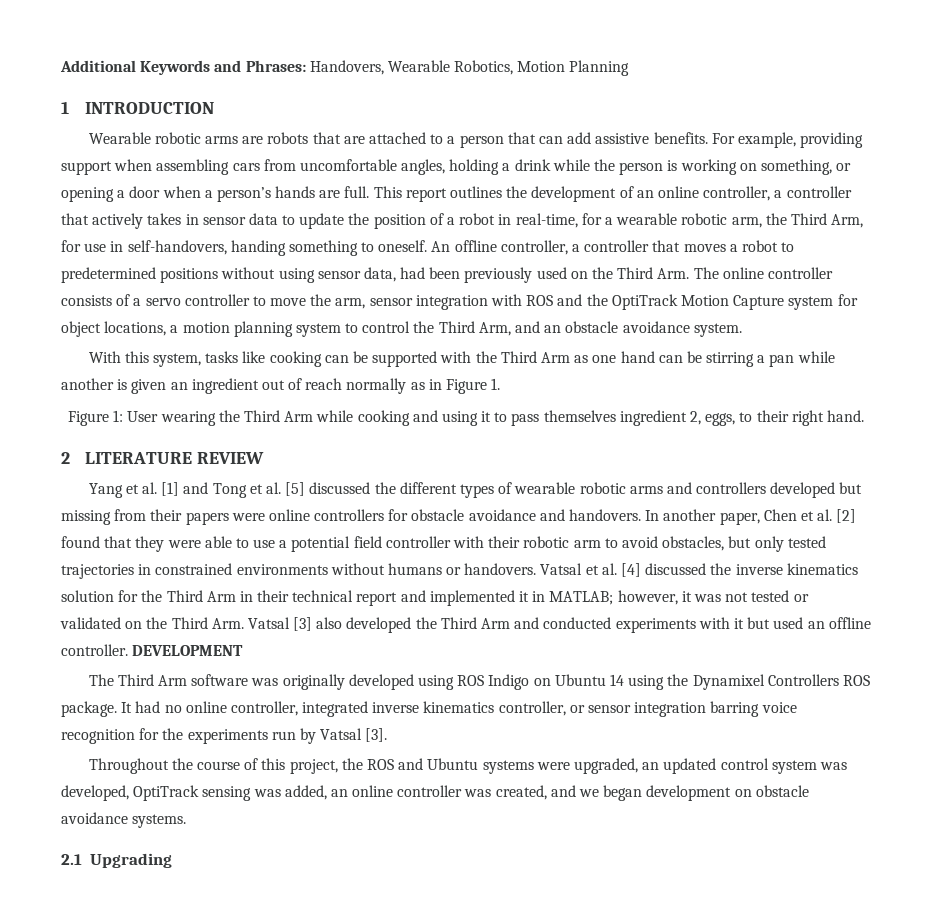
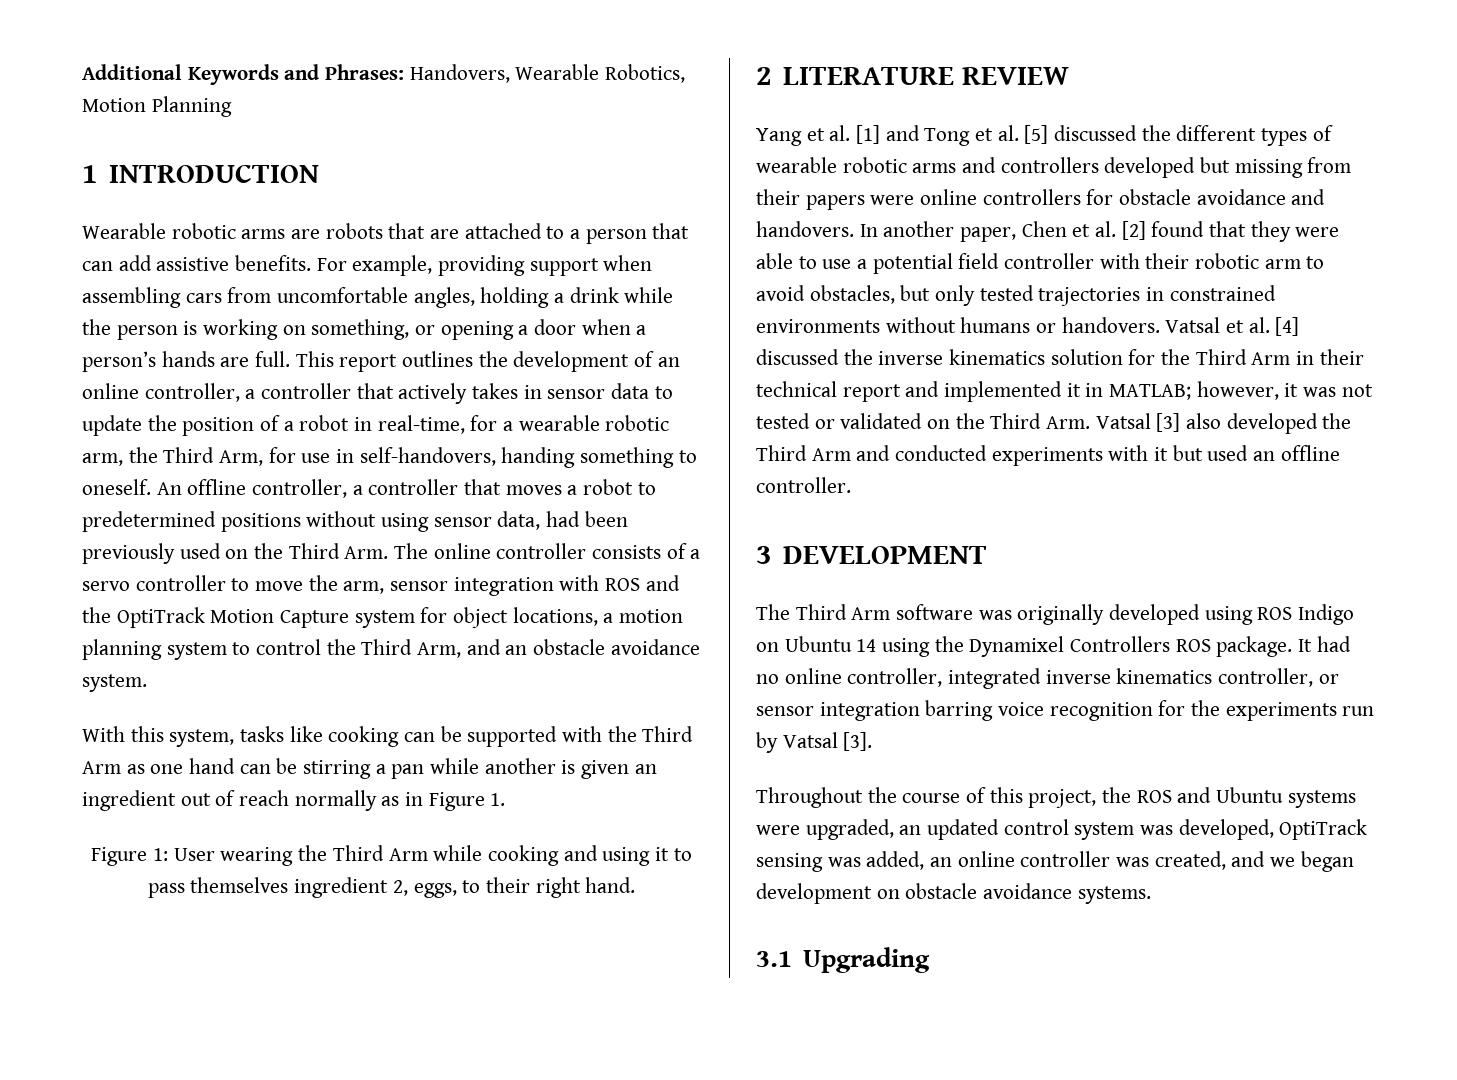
- Vatsal et al. [4] discussed the inverse kinematics solution for the Third Arm in their technical report and implemented it in MATLAB; however, it was not tested or validated on the Third Arm. Vatsal [3] also developed the Third Arm and conducted experiments with it but used an offline controller. DEVELOPMENT
+ Vatsal et al. [4] discussed the inverse kinematics solution for the Third Arm in their technical report and implemented it in MATLAB; however, it was not tested or validated on the Third Arm. Vatsal [3] also developed the Third Arm and conducted experiments with it but used an offline controller.
+ 3 DEVELOPMENT
- 2.1 Upgrading
+ 3.1 Upgrading

